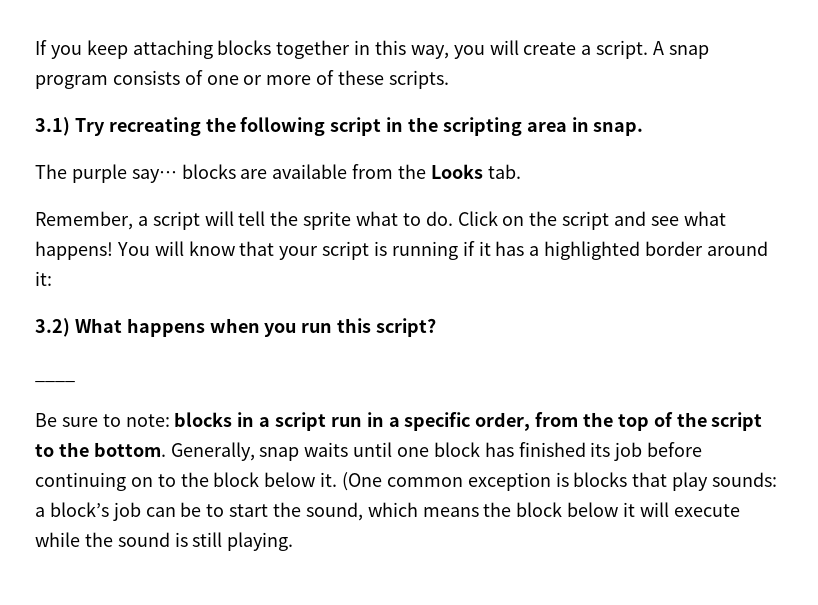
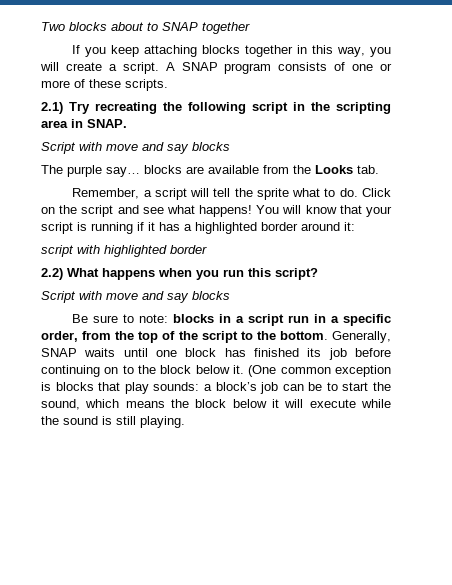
+ Two blocks about to SNAP together
- A snap program consists of one or more of these scripts.
+ A SNAP program consists of one or more of these scripts.
- 3.1) Try recreating the following script in the scripting area in snap.
+ 2.1) Try recreating the following script in the scripting area in SNAP.
+ Script with move and say blocks
- 3.2) What happens when you run this script?
- ____
+ script with highlighted border
+ 2.2) What happens when you run this script?
+ Script with move and say blocks
- Generally, snap waits until one block has finished its job before continuing on to the block below it.
+ Generally, SNAP waits until one block has finished its job before continuing on to the block below it.

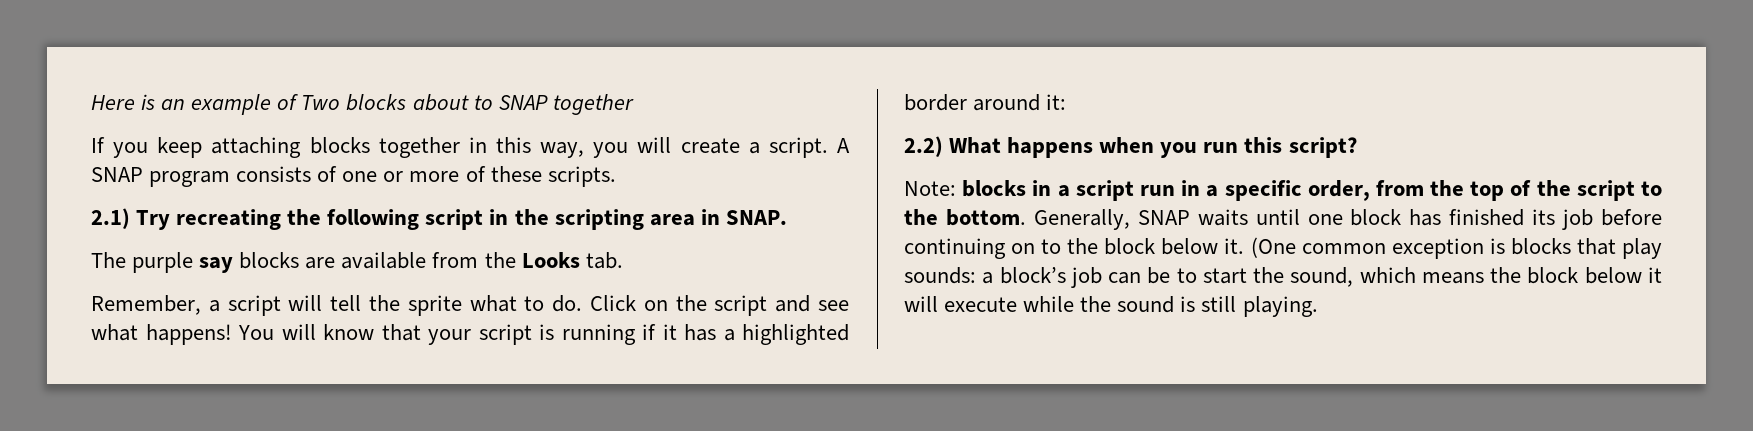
- Two blocks about to SNAP together
+ Here is an example of Two blocks about to SNAP together
  2.1) Try recreating the following script in the scripting area in SNAP.
- Script with move and say blocks
- The purple say… blocks are available from the Looks tab.
+ The purple say blocks are available from the Looks tab.
- script with highlighted border
  2.2) What happens when you run this script?
- Script with move and say blocks
- Be sure to note: blocks in a script run in a specific order, from the top of the script to the bottom.
+ Note: blocks in a script run in a specific order, from the top of the script to the bottom.

